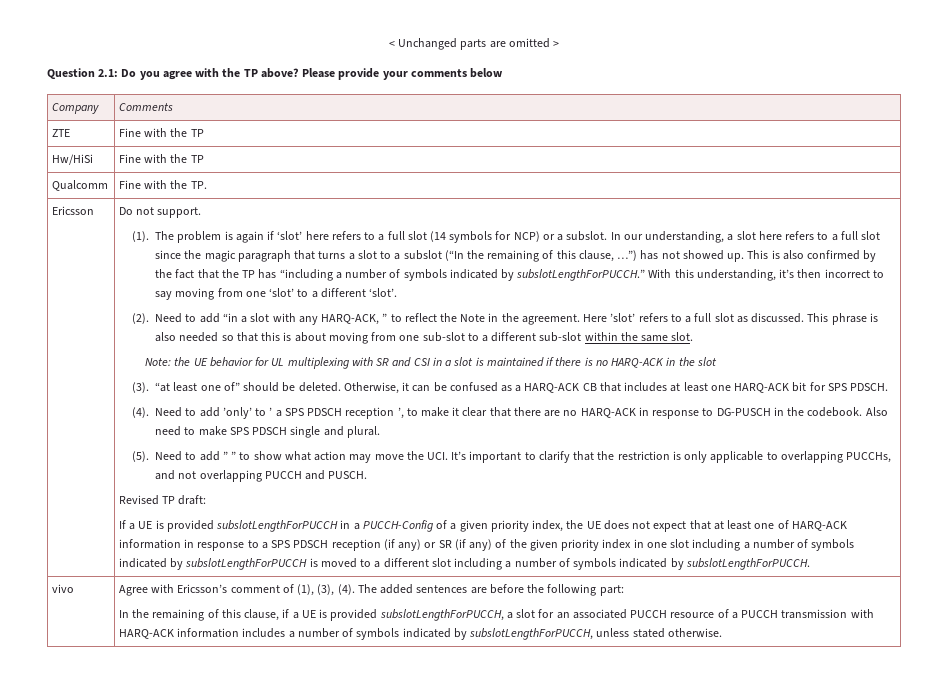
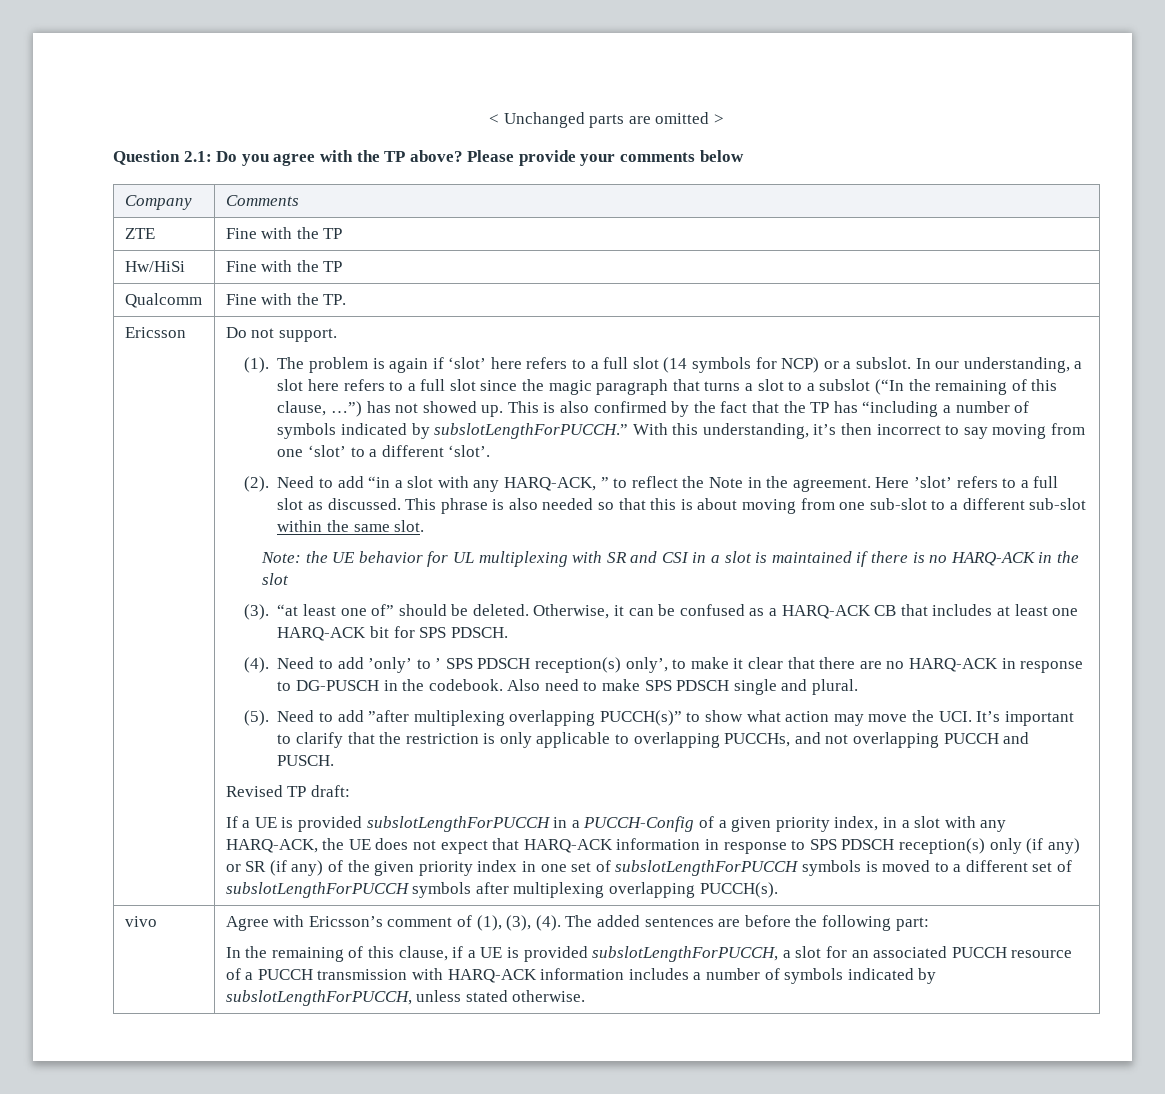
- Need to add ’only’ to ’ a SPS PDSCH reception ’, to make it clear that there are no HARQ-ACK in response to DG-PUSCH in the codebook.
+ Need to add ’only’ to ’ SPS PDSCH reception(s) only’, to make it clear that there are no HARQ-ACK in response to DG-PUSCH in the codebook.
- Need to add ” ” to show what action may move the UCI. It’s important to clarify that the restriction is only applicable to overlapping PUCCHs, and not overlapping PUCCH and PUSCH.
+ Need to add ”after multiplexing overlapping PUCCH(s)” to show what action may move the UCI. It’s important to clarify that the restriction is only applicable to overlapping PUCCHs, and not overlapping PUCCH and PUSCH.
- If a UE is provided subslotLengthForPUCCH in a PUCCH-Config of a given priority index, the UE does not expect that at least one of HARQ-ACK information in response to a SPS PDSCH reception (if any) or SR (if any) of the given priority index in one slot including a number of symbols indicated by subslotLengthForPUCCH is moved to a different slot including a number of symbols indicated by subslotLengthForPUCCH.
+ If a UE is provided subslotLengthForPUCCH in a PUCCH-Config of a given priority index, in a slot with any HARQ-ACK, the UE does not expect that HARQ-ACK information in response to SPS PDSCH reception(s) only (if any) or SR (if any) of the given priority index in one set of subslotLengthForPUCCH symbols is moved to a different set of subslotLengthForPUCCH symbols after multiplexing overlapping PUCCH(s).

